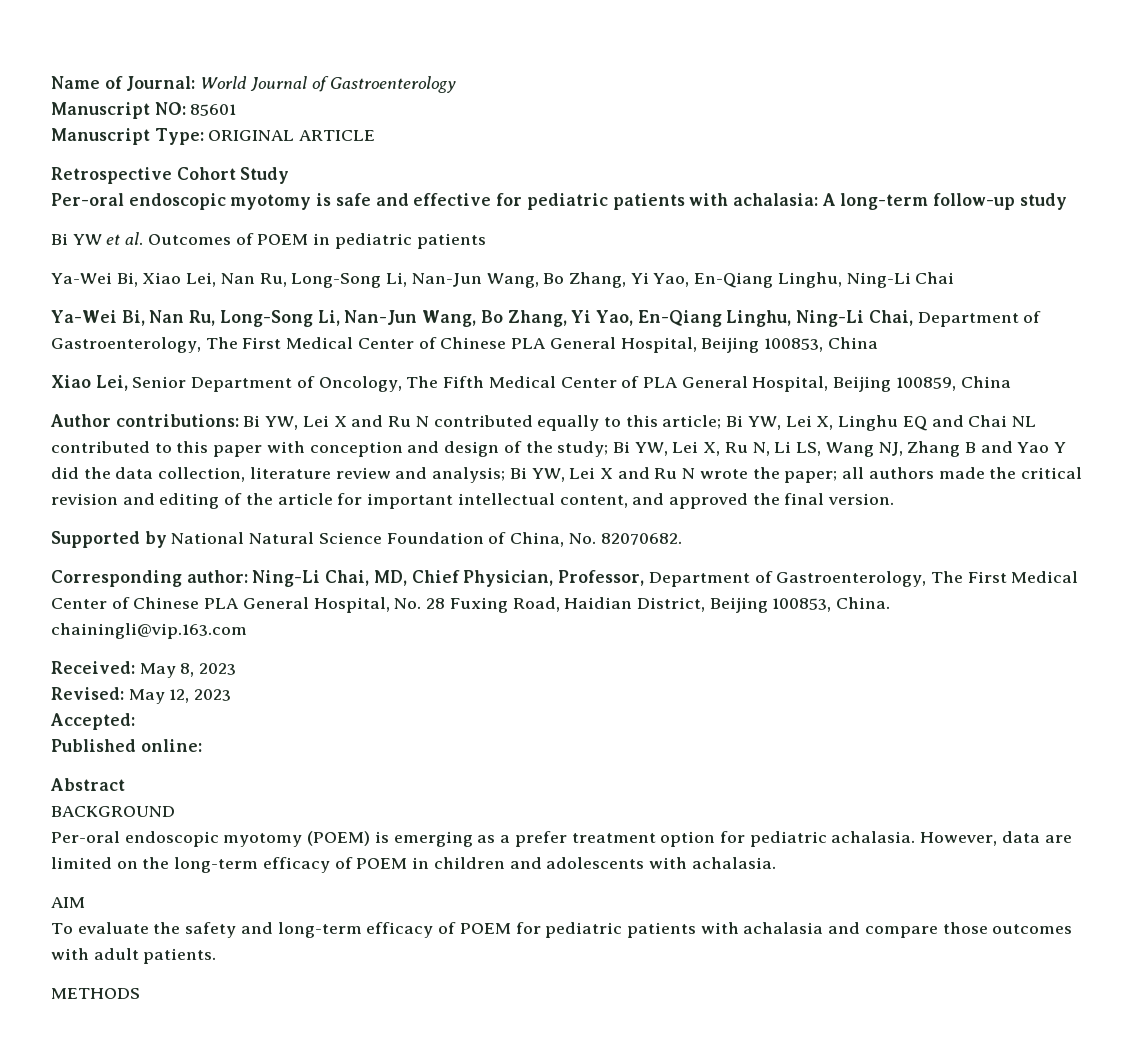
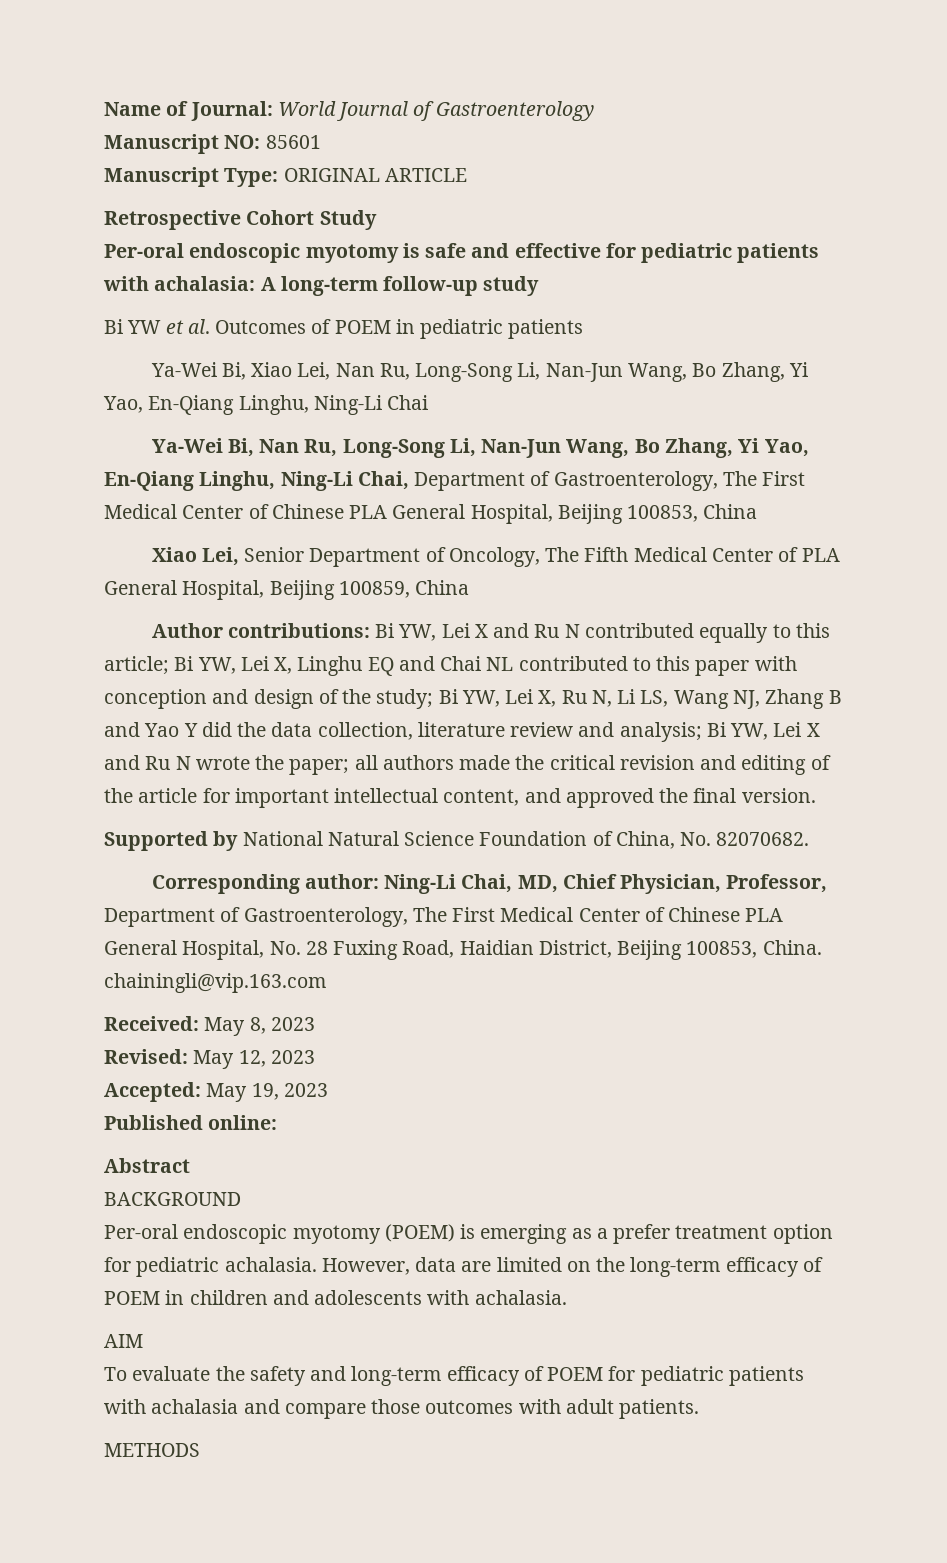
- Accepted:
+ Accepted: May 19, 2023

